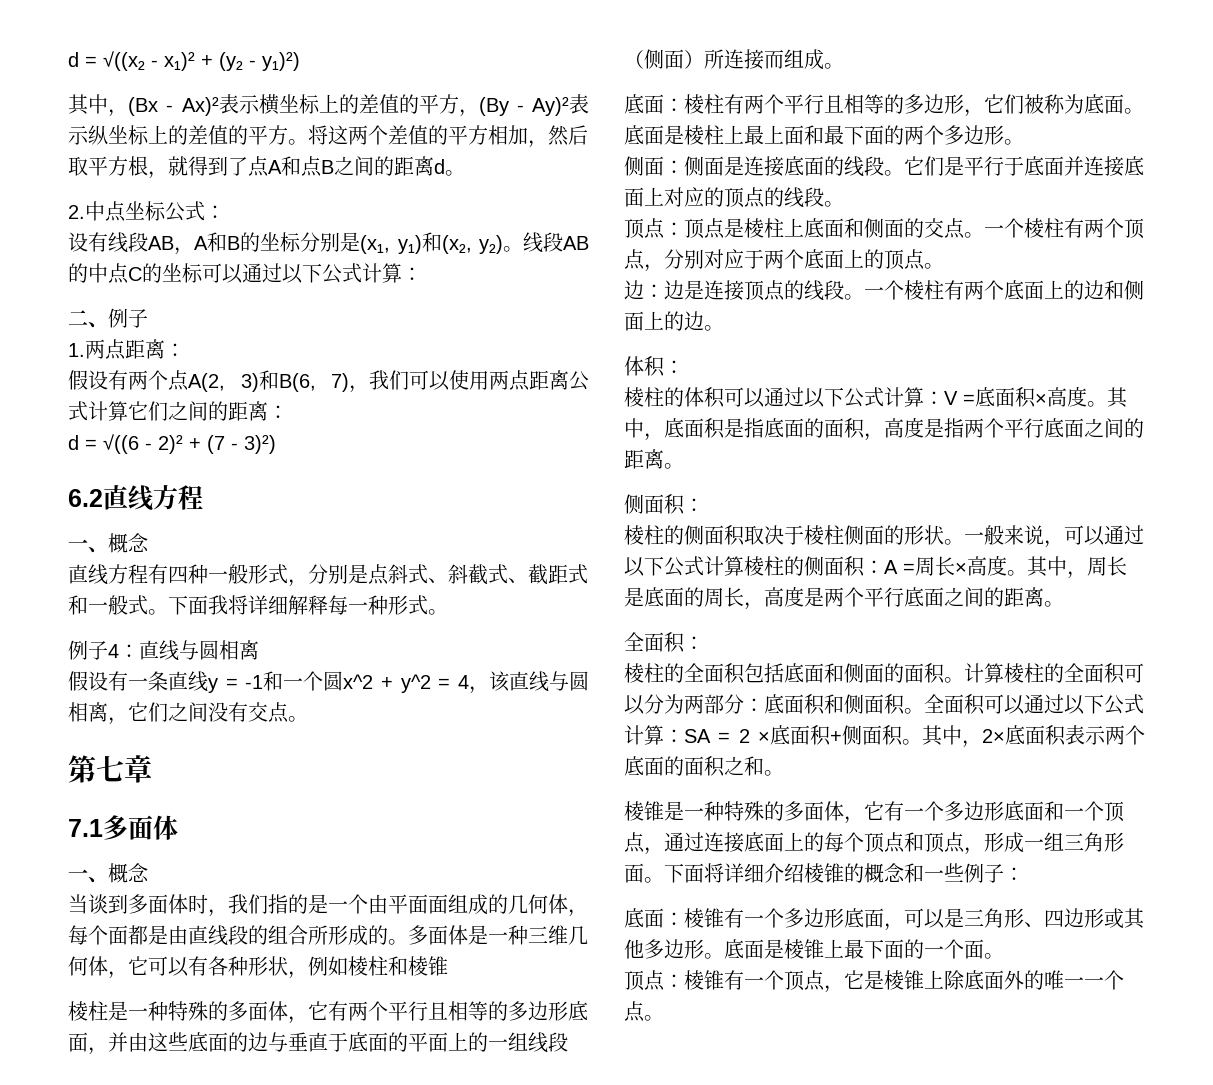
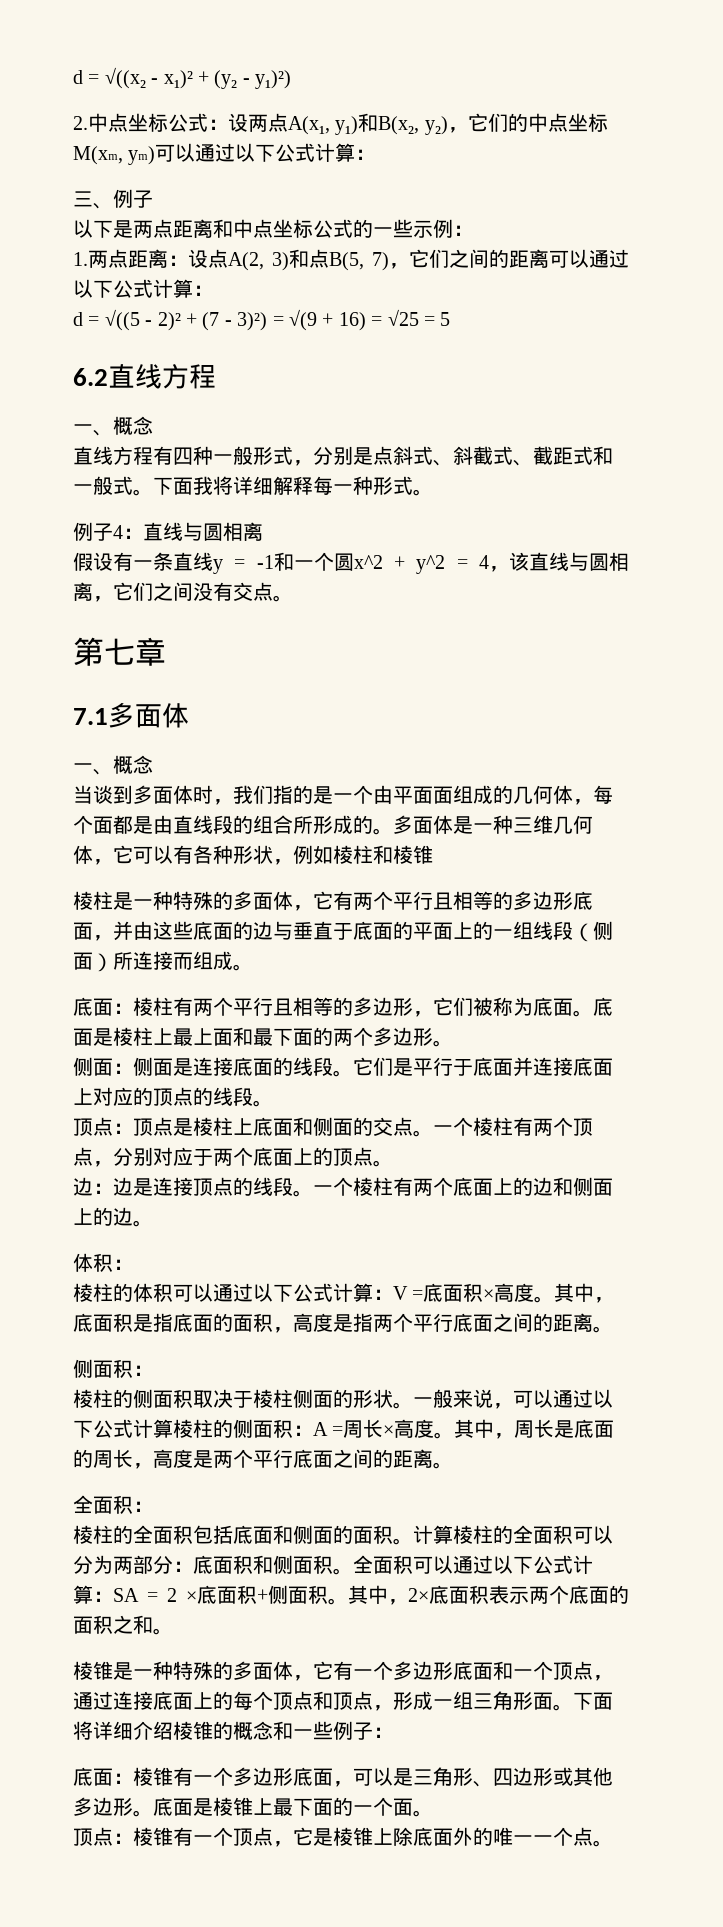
- 其中，(Bx - Ax)²表示横坐标上的差值的平方，(By - Ay)²表示纵坐标上的差值的平方。将这两个差值的平方相加，然后取平方根，就得到了点A和点B之间的距离d。
- 2.中点坐标公式：
- 设有线段AB，A和B的坐标分别是(x₁, y₁)和(x₂, y₂)。线段AB的中点C的坐标可以通过以下公式计算：
- 二、例子
+ 2.中点坐标公式：设两点A(x₁, y₁)和B(x₂, y₂)，它们的中点坐标M(xₘ, yₘ)可以通过以下公式计算：
+ 三、例子
+ 以下是两点距离和中点坐标公式的一些示例：
- 1.两点距离：
- 假设有两个点A(2, 3)和B(6, 7)，我们可以使用两点距离公式计算它们之间的距离：
+ 1.两点距离：设点A(2, 3)和点B(5, 7)，它们之间的距离可以通过以下公式计算：
- d = √((6 - 2)² + (7 - 3)²)
+ d = √((5 - 2)² + (7 - 3)²) = √(9 + 16) = √25 = 5

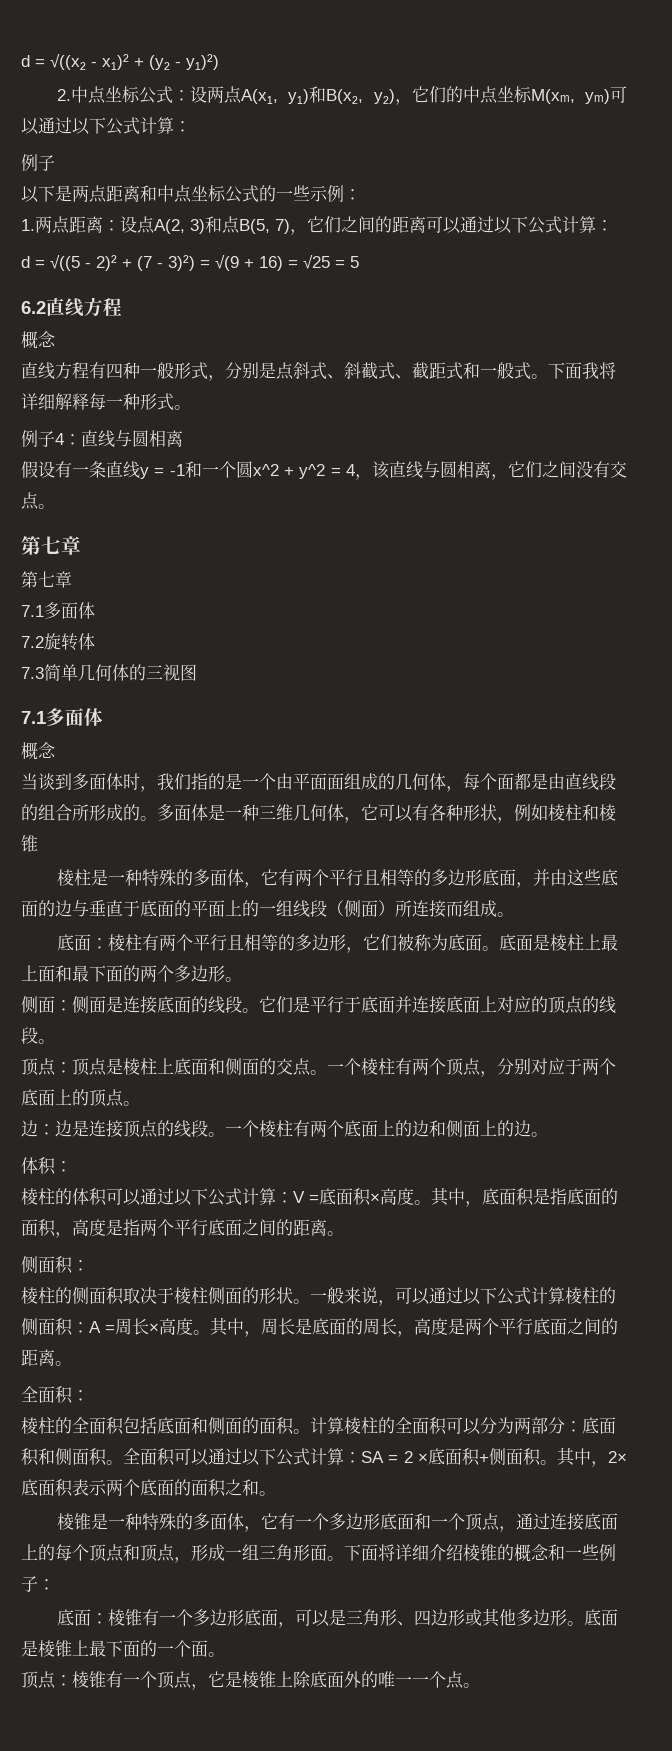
  2.中点坐标公式：设两点A(x₁, y₁)和B(x₂, y₂)，它们的中点坐标M(xₘ, yₘ)可以通过以下公式计算：
- 三、例子
+ 例子
  6.2直线方程
- 一、概念
+ 概念
  假设有一条直线y = -1和一个圆x^2 + y^2 = 4，该直线与圆相离，它们之间没有交点。
  第七章
+ 第七章
  7.1多面体
- 一、概念
+ 7.2旋转体
+ 7.3简单几何体的三视图
+ 7.1多面体
+ 概念

